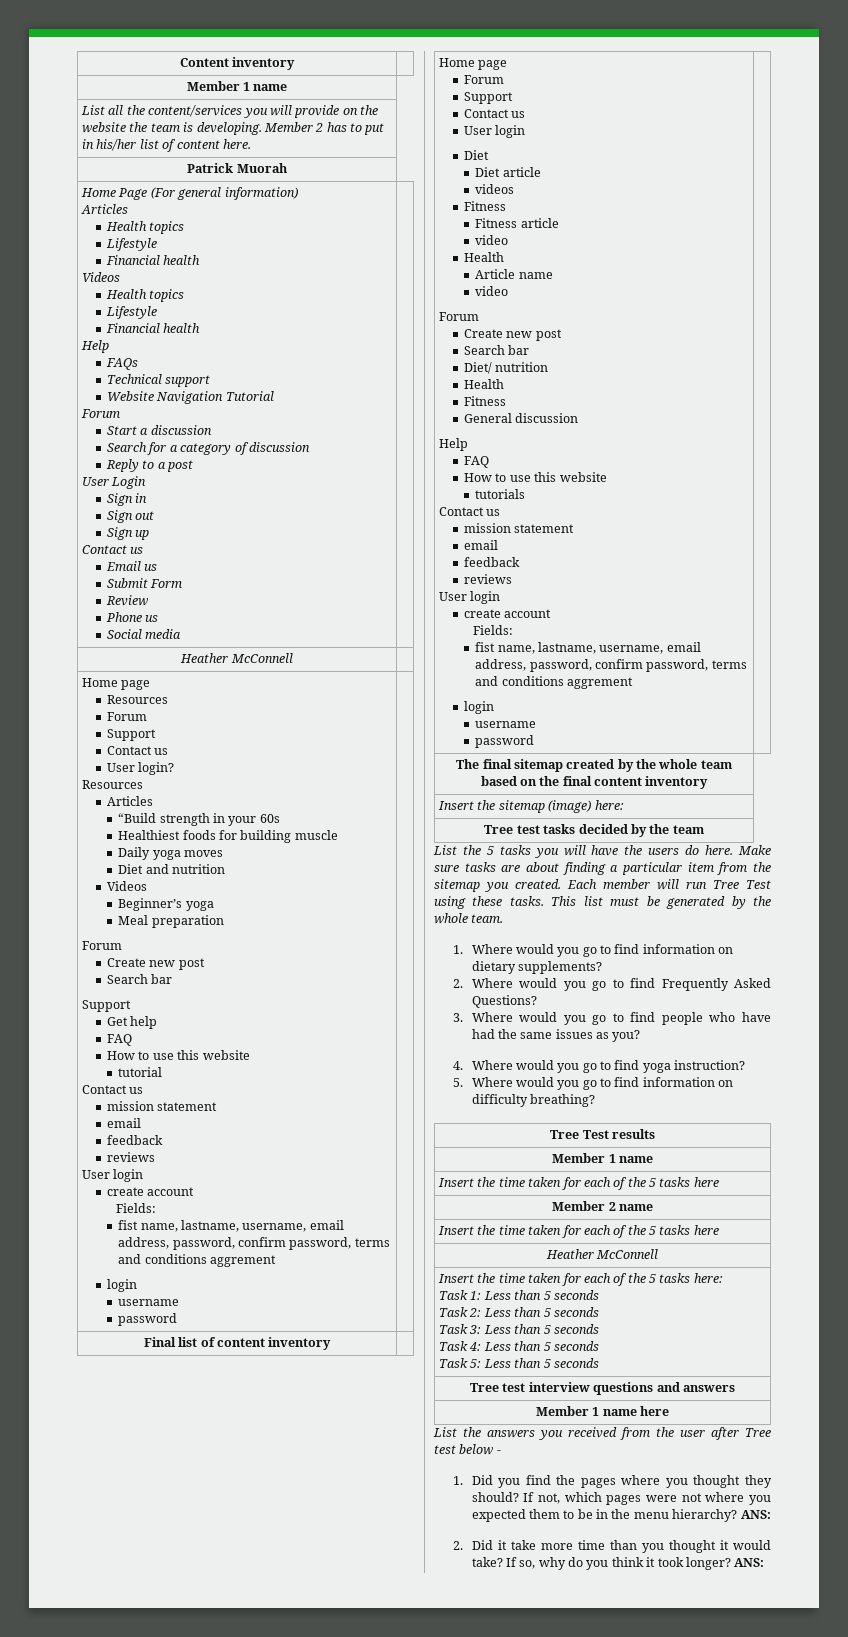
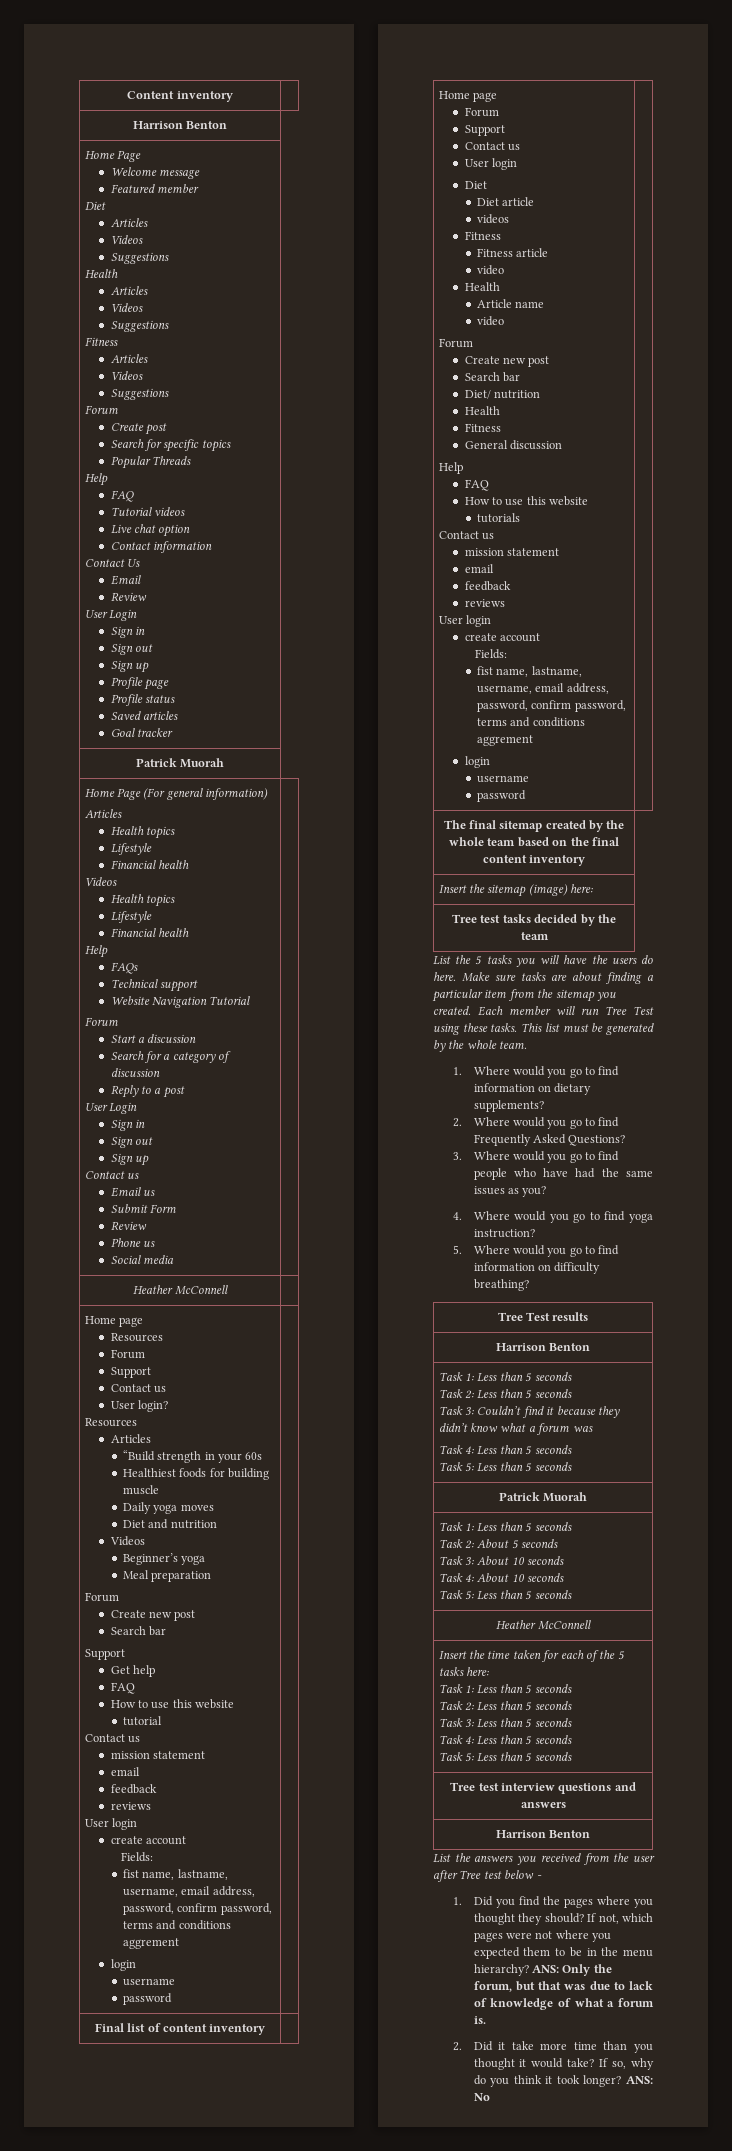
  Content inventory |
- Member 1 name
- List all the content/services you will provide on the website the team is developing. Member 2 has to put in his/her list of content here.
+ Harrison Benton
+ Home Page
+ Welcome message
+ Featured member
+ Diet
+ Articles
+ Videos
+ Suggestions
+ Health
+ Articles
+ Videos
+ Suggestions
+ Fitness
+ Articles
+ Videos
+ Suggestions
+ Forum
+ Create post
+ Search for specific topics
+ Popular Threads
+ Help
+ FAQ
+ Tutorial videos
+ Live chat option
+ Contact information
+ Contact Us
+ Email
+ Review
+ User Login
+ Sign in
+ Sign out
+ Sign up
+ Profile page
+ Profile status
+ Saved articles
+ Goal tracker
  Tree Test results
- Member 1 name
- Insert the time taken for each of the 5 tasks here
- Member 2 name
- Insert the time taken for each of the 5 tasks here
+ Harrison Benton
+ Task 1: Less than 5 seconds
+ Task 2: Less than 5 seconds
+ Task 3: Couldn’t find it because they didn’t know what a forum was
+ Task 4: Less than 5 seconds
+ Task 5: Less than 5 seconds
+ Patrick Muorah
+ Task 1: Less than 5 seconds
+ Task 2: About 5 seconds
+ Task 3: About 10 seconds
+ Task 4: About 10 seconds
+ Task 5: Less than 5 seconds
  Tree test interview questions and answers
- Member 1 name here
+ Harrison Benton
- If not, which pages were not where you expected them to be in the menu hierarchy? ANS:
+ If not, which pages were not where you expected them to be in the menu hierarchy? ANS: Only the forum, but that was due to lack of knowledge of what a forum is.
- If so, why do you think it took longer? ANS:
+ If so, why do you think it took longer? ANS: No

